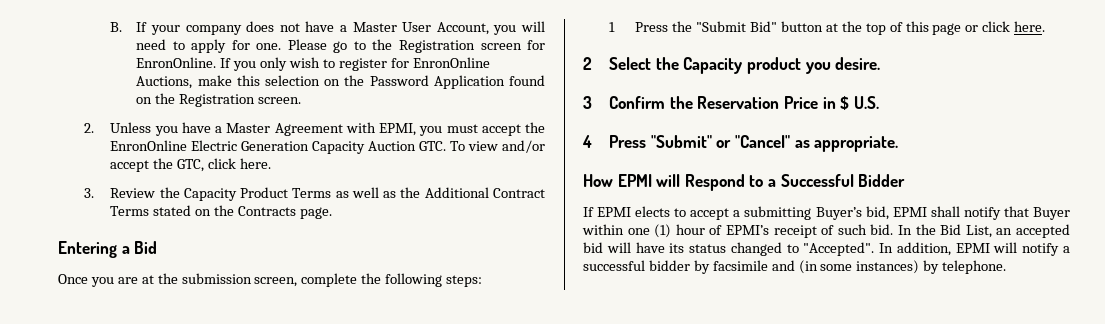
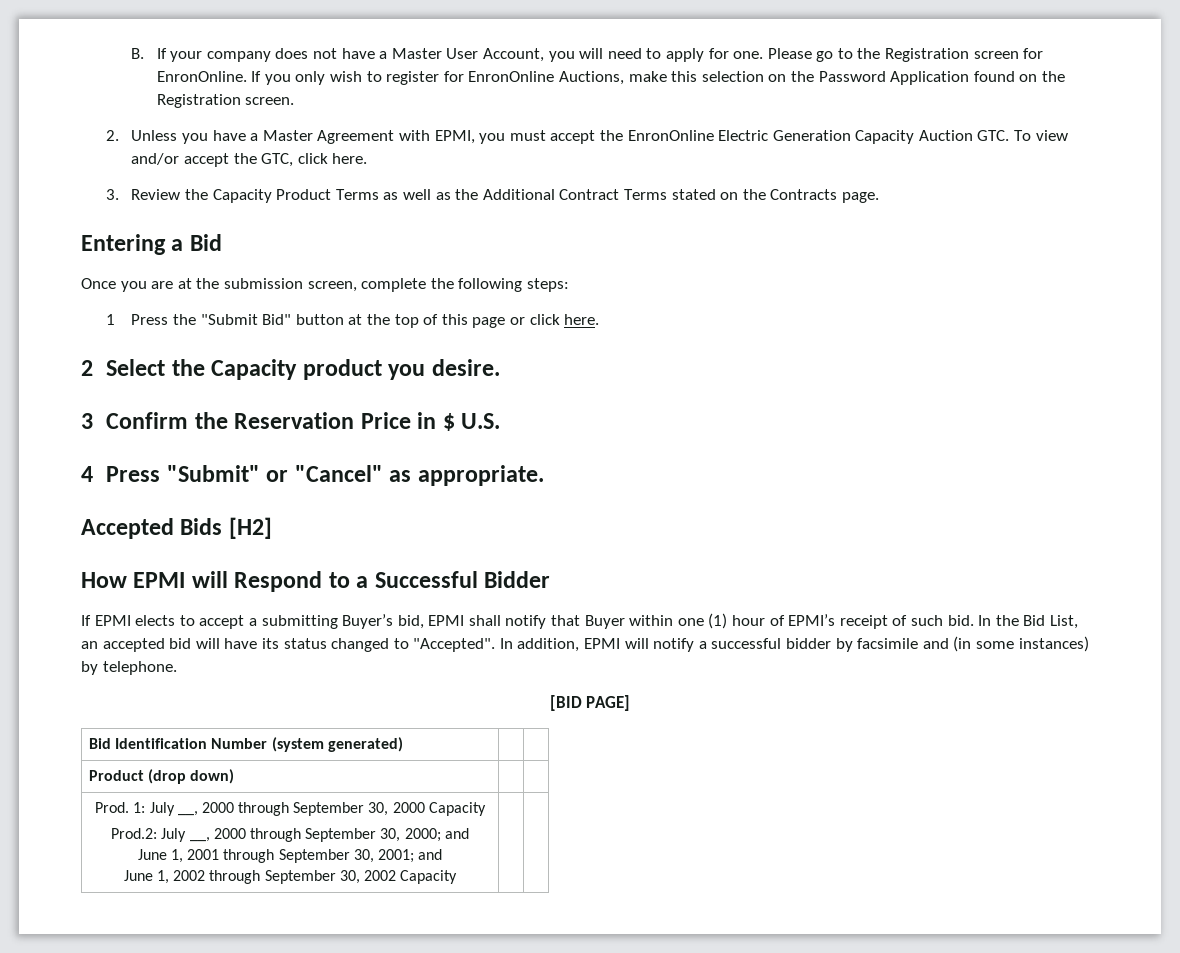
+ Accepted Bids [H2]
+ [BID PAGE]
+ Bid Identification Number (system generated) | |
+ Product (drop down) | |
+ Prod. 1: July __, 2000 through September 30, 2000 Capacity
+ Prod.2: July __, 2000 through September 30, 2000; and
+ June 1, 2001 through September 30, 2001; and
+ June 1, 2002 through September 30, 2002 Capacity | |

